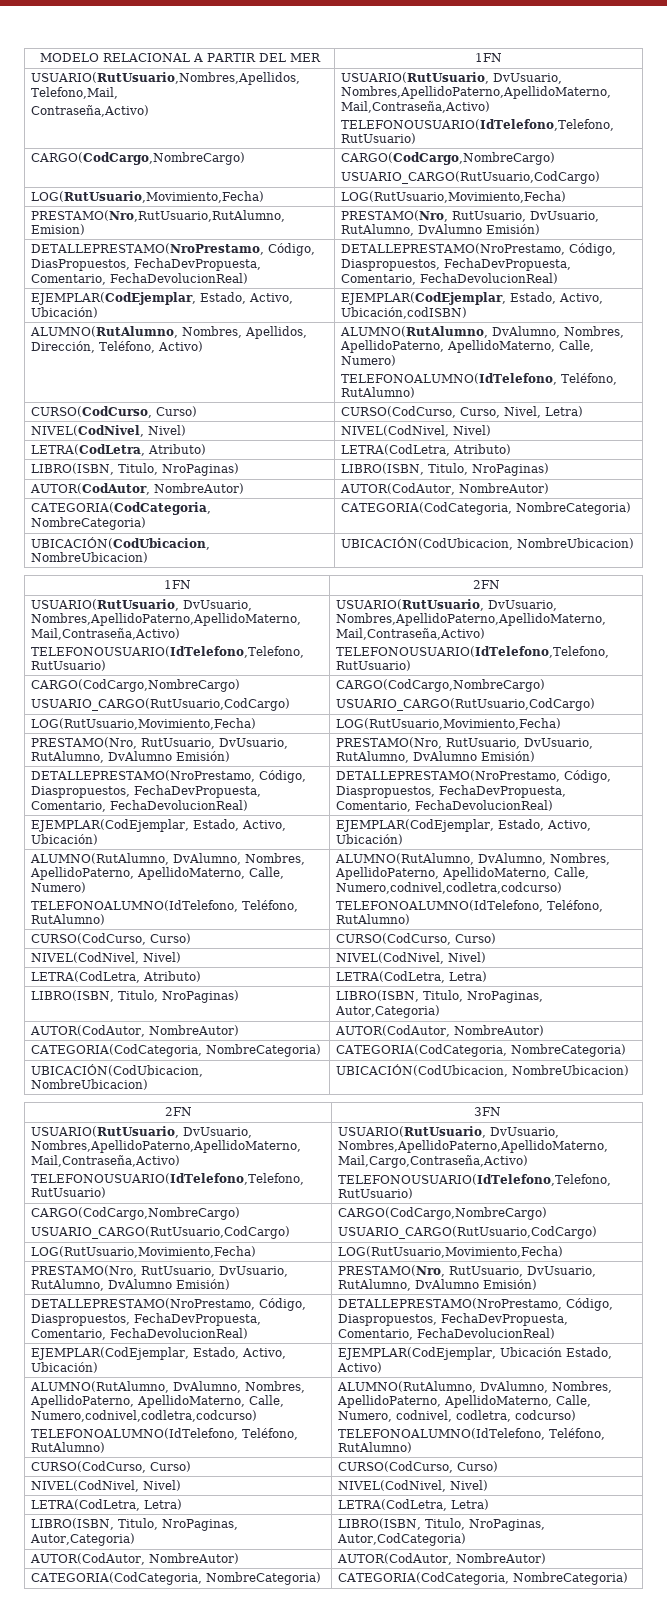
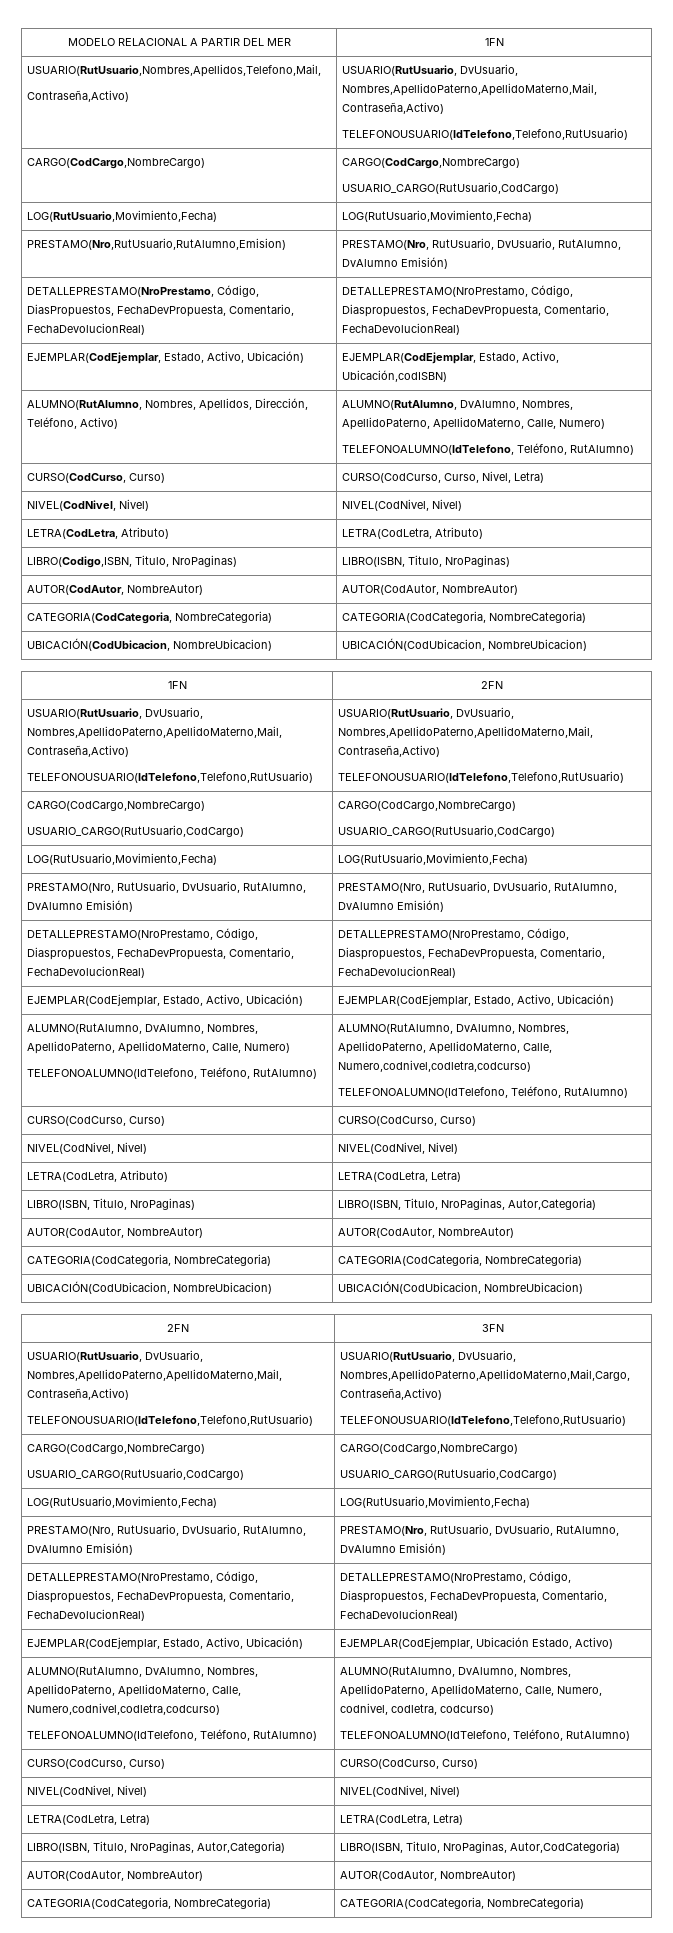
- LIBRO(ISBN, Titulo, NroPaginas) | LIBRO(ISBN, Titulo, NroPaginas)
+ LIBRO(Codigo,ISBN, Titulo, NroPaginas) | LIBRO(ISBN, Titulo, NroPaginas)

